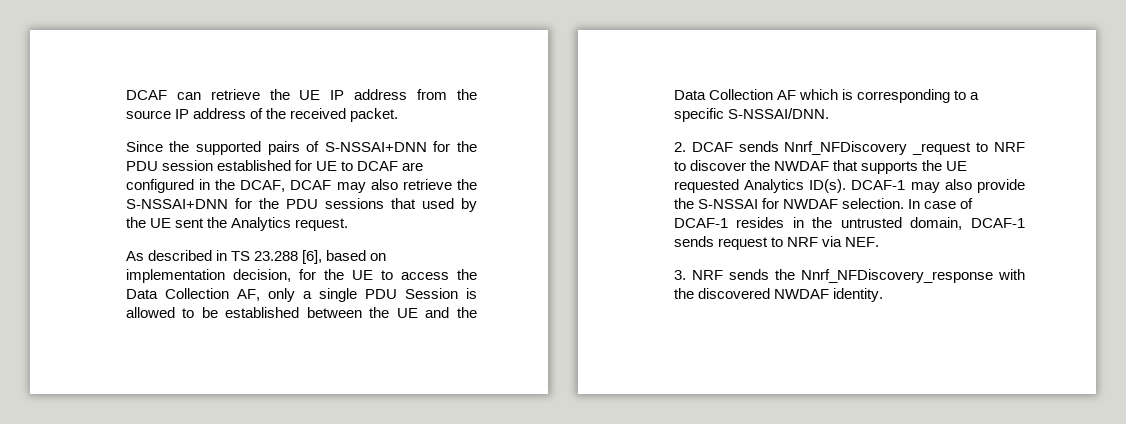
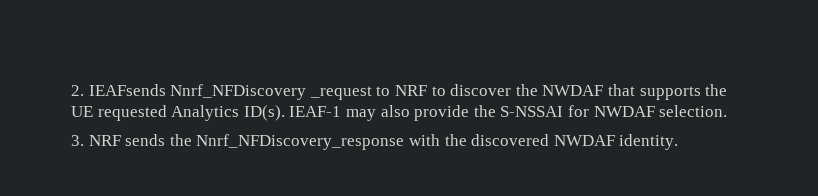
- DCAF can retrieve the UE IP address from the source IP address of the received packet.
- Since the supported pairs of S-NSSAI+DNN for the PDU session established for UE to DCAF are configured in the DCAF, DCAF may also retrieve the S-NSSAI+DNN for the PDU sessions that used by the UE sent the Analytics request.
- As described in TS 23.288 [6], based on implementation decision, for the UE to access the Data Collection AF, only a single PDU Session is allowed to be established between the UE and the Data Collection AF which is corresponding to a specific S-NSSAI/DNN.
- 2. DCAF sends Nnrf_NFDiscovery _request to NRF to discover the NWDAF that supports the UE requested Analytics ID(s).
+ 2. IEAFsends Nnrf_NFDiscovery _request to NRF to discover the NWDAF that supports the UE requested Analytics ID(s).
- DCAF-1 may also provide the S-NSSAI for NWDAF selection. In case of DCAF-1 resides in the untrusted domain, DCAF-1 sends request to NRF via NEF.
+ IEAF-1 may also provide the S-NSSAI for NWDAF selection.

